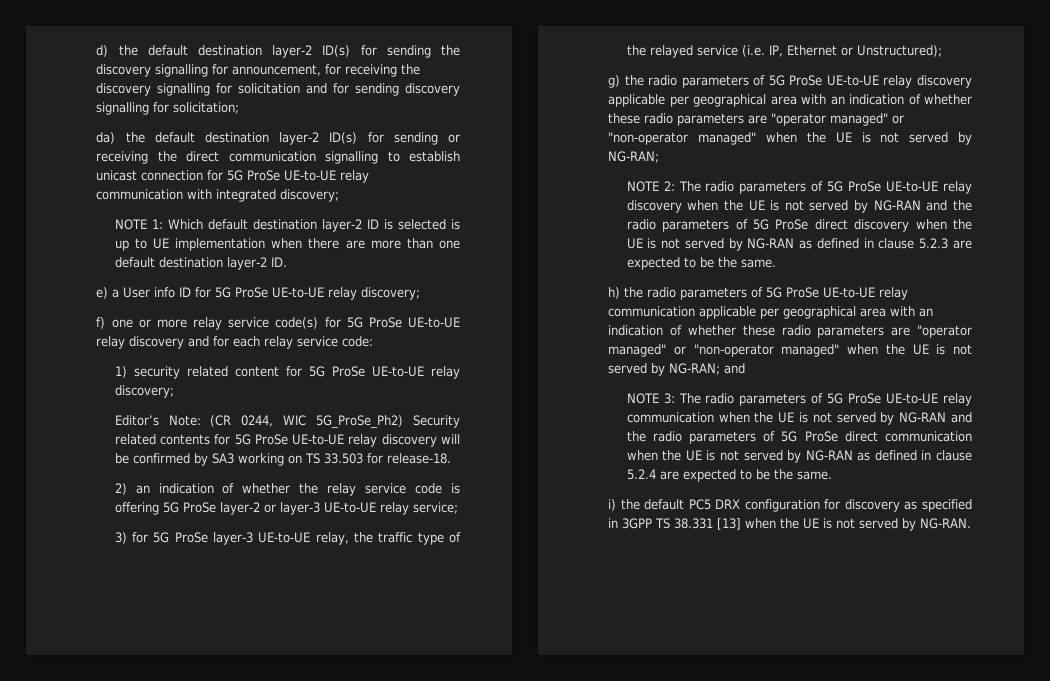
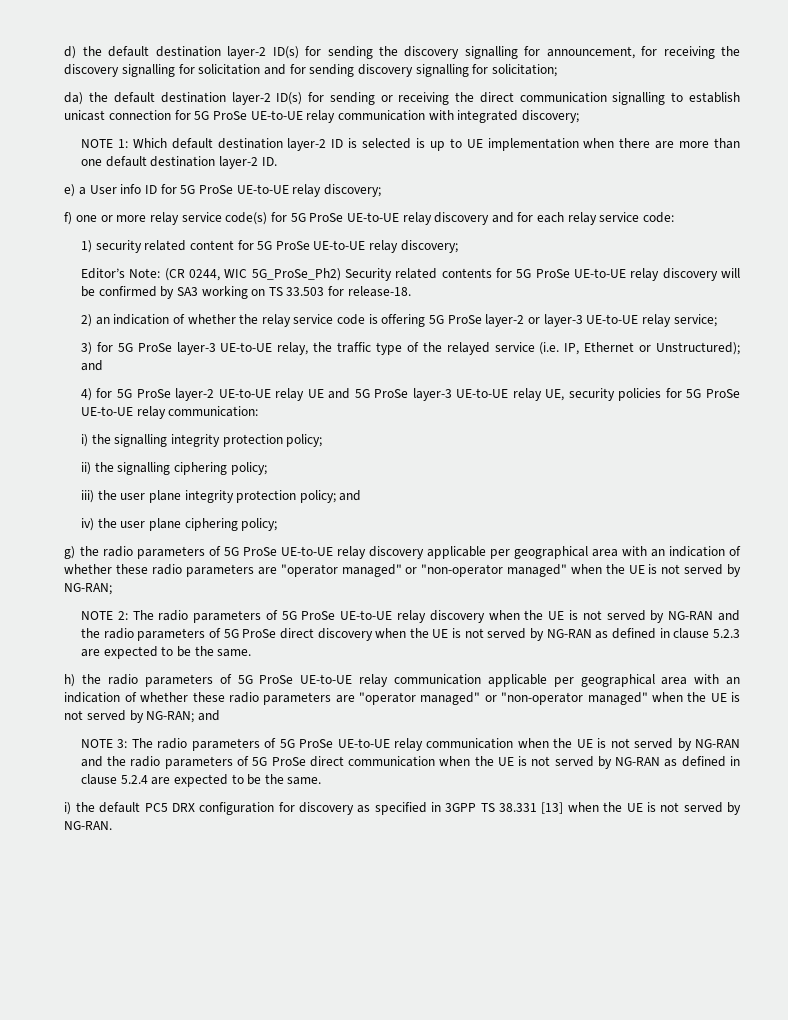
- 3) for 5G ProSe layer-3 UE-to-UE relay, the traffic type of the relayed service (i.e. IP, Ethernet or Unstructured);
+ 3) for 5G ProSe layer-3 UE-to-UE relay, the traffic type of the relayed service (i.e. IP, Ethernet or Unstructured); and
+ 4) for 5G ProSe layer-2 UE-to-UE relay UE and 5G ProSe layer-3 UE-to-UE relay UE, security policies for 5G ProSe UE-to-UE relay communication:
+ i) the signalling integrity protection policy;
+ ii) the signalling ciphering policy;
+ iii) the user plane integrity protection policy; and
+ iv) the user plane ciphering policy;

